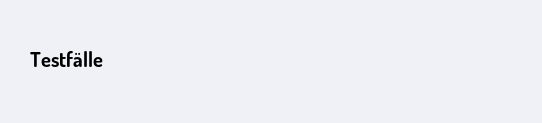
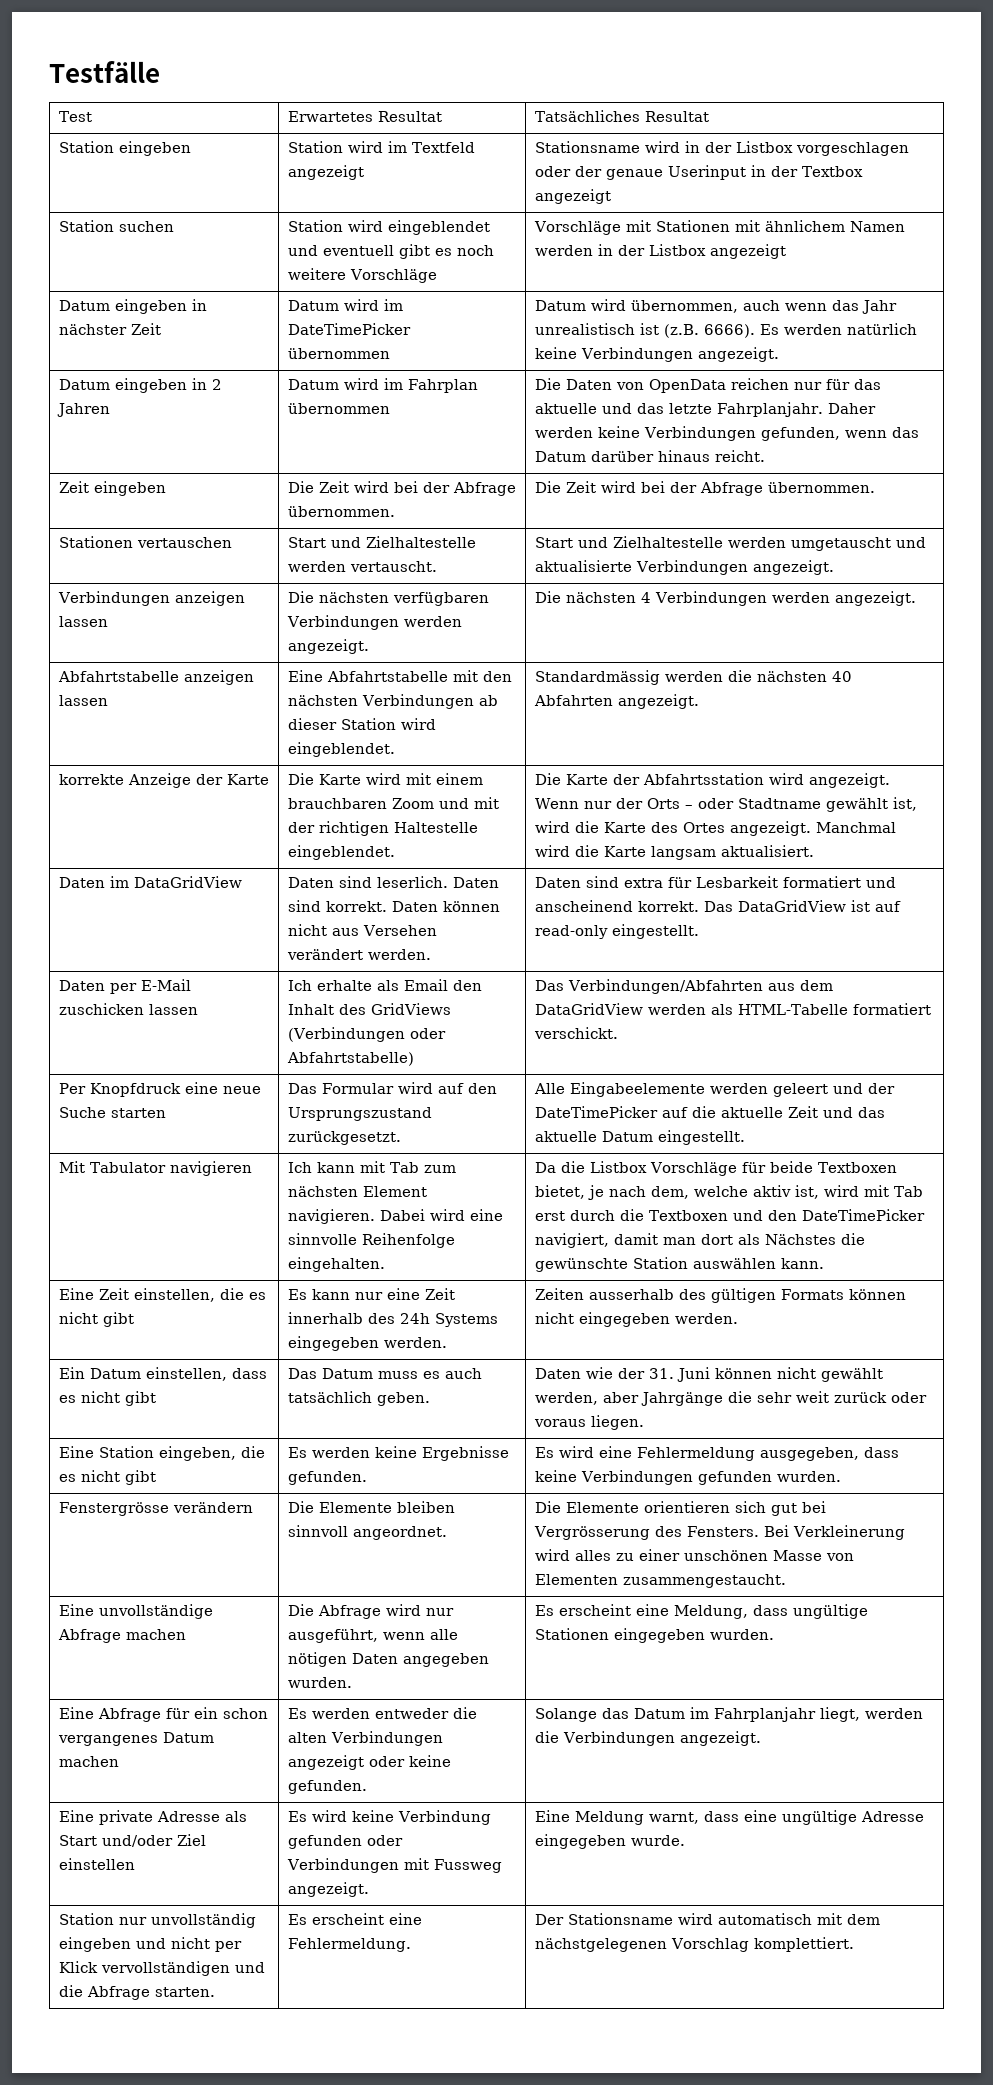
+ Test | Erwartetes Resultat | Tatsächliches Resultat
+ Station eingeben | Station wird im Textfeld angezeigt | Stationsname wird in der Listbox vorgeschlagen oder der genaue Userinput in der Textbox angezeigt
+ Station suchen | Station wird eingeblendet und eventuell gibt es noch weitere Vorschläge | Vorschläge mit Stationen mit ähnlichem Namen werden in der Listbox angezeigt
+ Datum eingeben in nächster Zeit | Datum wird im DateTimePicker übernommen | Datum wird übernommen, auch wenn das Jahr unrealistisch ist (z.B. 6666). Es werden natürlich keine Verbindungen angezeigt.
+ Datum eingeben in 2 Jahren | Datum wird im Fahrplan übernommen | Die Daten von OpenData reichen nur für das aktuelle und das letzte Fahrplanjahr. Daher werden keine Verbindungen gefunden, wenn das Datum darüber hinaus reicht.
+ Zeit eingeben | Die Zeit wird bei der Abfrage übernommen. | Die Zeit wird bei der Abfrage übernommen.
+ Stationen vertauschen | Start und Zielhaltestelle werden vertauscht. | Start und Zielhaltestelle werden umgetauscht und aktualisierte Verbindungen angezeigt.
+ Verbindungen anzeigen lassen | Die nächsten verfügbaren Verbindungen werden angezeigt. | Die nächsten 4 Verbindungen werden angezeigt.
+ Abfahrtstabelle anzeigen lassen | Eine Abfahrtstabelle mit den nächsten Verbindungen ab dieser Station wird eingeblendet. | Standardmässig werden die nächsten 40 Abfahrten angezeigt.
+ korrekte Anzeige der Karte | Die Karte wird mit einem brauchbaren Zoom und mit der richtigen Haltestelle eingeblendet. | Die Karte der Abfahrtsstation wird angezeigt. Wenn nur der Orts – oder Stadtname gewählt ist, wird die Karte des Ortes angezeigt. Manchmal wird die Karte langsam aktualisiert.
+ Daten im DataGridView | Daten sind leserlich. Daten sind korrekt. Daten können nicht aus Versehen verändert werden. | Daten sind extra für Lesbarkeit formatiert und anscheinend korrekt. Das DataGridView ist auf read-only eingestellt.
+ Daten per E-Mail zuschicken lassen | Ich erhalte als Email den Inhalt des GridViews (Verbindungen oder Abfahrtstabelle) | Das Verbindungen/Abfahrten aus dem DataGridView werden als HTML-Tabelle formatiert verschickt.
+ Per Knopfdruck eine neue Suche starten | Das Formular wird auf den Ursprungszustand zurückgesetzt. | Alle Eingabeelemente werden geleert und der DateTimePicker auf die aktuelle Zeit und das aktuelle Datum eingestellt.
+ Mit Tabulator navigieren | Ich kann mit Tab zum nächsten Element navigieren. Dabei wird eine sinnvolle Reihenfolge eingehalten. | Da die Listbox Vorschläge für beide Textboxen bietet, je nach dem, welche aktiv ist, wird mit Tab erst durch die Textboxen und den DateTimePicker navigiert, damit man dort als Nächstes die gewünschte Station auswählen kann.
+ Eine Zeit einstellen, die es nicht gibt | Es kann nur eine Zeit innerhalb des 24h Systems eingegeben werden. | Zeiten ausserhalb des gültigen Formats können nicht eingegeben werden.
+ Ein Datum einstellen, dass es nicht gibt | Das Datum muss es auch tatsächlich geben. | Daten wie der 31. Juni können nicht gewählt werden, aber Jahrgänge die sehr weit zurück oder voraus liegen.
+ Eine Station eingeben, die es nicht gibt | Es werden keine Ergebnisse gefunden. | Es wird eine Fehlermeldung ausgegeben, dass keine Verbindungen gefunden wurden.
+ Fenstergrösse verändern | Die Elemente bleiben sinnvoll angeordnet. | Die Elemente orientieren sich gut bei Vergrösserung des Fensters. Bei Verkleinerung wird alles zu einer unschönen Masse von Elementen zusammengestaucht.
+ Eine unvollständige Abfrage machen | Die Abfrage wird nur ausgeführt, wenn alle nötigen Daten angegeben wurden. | Es erscheint eine Meldung, dass ungültige Stationen eingegeben wurden.
+ Eine Abfrage für ein schon vergangenes Datum machen | Es werden entweder die alten Verbindungen angezeigt oder keine gefunden. | Solange das Datum im Fahrplanjahr liegt, werden die Verbindungen angezeigt.
+ Eine private Adresse als Start und/oder Ziel einstellen | Es wird keine Verbindung gefunden oder Verbindungen mit Fussweg angezeigt. | Eine Meldung warnt, dass eine ungültige Adresse eingegeben wurde.
+ Station nur unvollständig eingeben und nicht per Klick vervollständigen und die Abfrage starten. | Es erscheint eine Fehlermeldung. | Der Stationsname wird automatisch mit dem nächstgelegenen Vorschlag komplettiert.

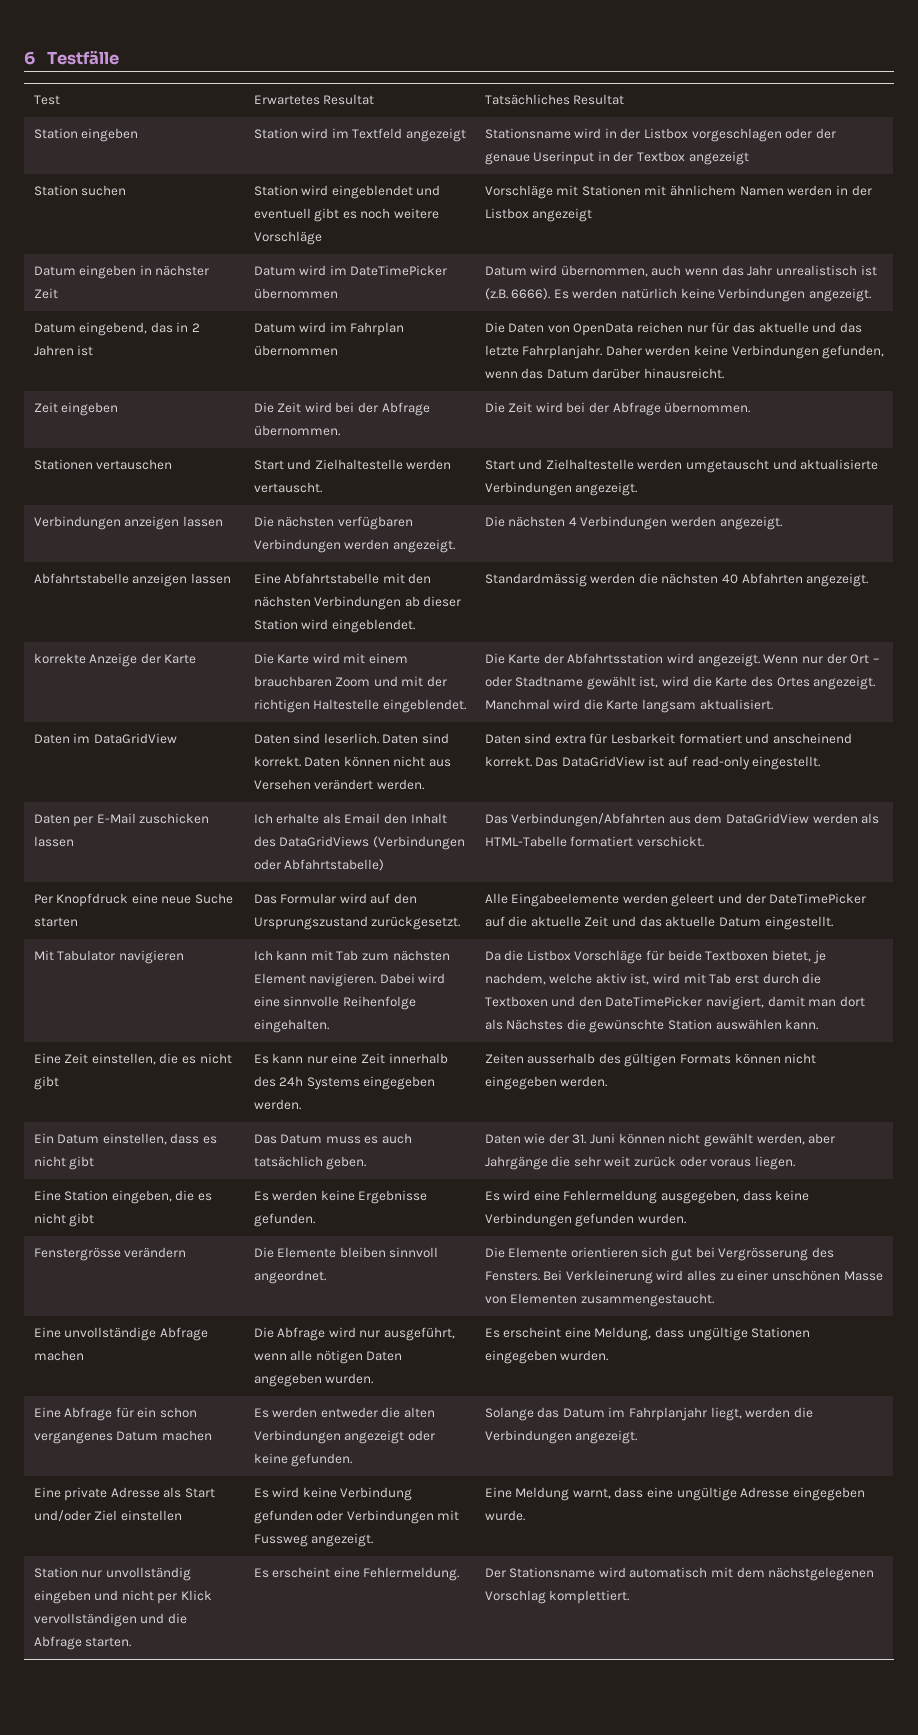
- Testfälle
+ 6 Testfälle
- Datum eingeben in 2 Jahren | Datum wird im Fahrplan übernommen | Die Daten von OpenData reichen nur für das aktuelle und das letzte Fahrplanjahr. Daher werden keine Verbindungen gefunden, wenn das Datum darüber hinaus reicht.
+ Datum eingebend, das in 2 Jahren ist | Datum wird im Fahrplan übernommen | Die Daten von OpenData reichen nur für das aktuelle und das letzte Fahrplanjahr. Daher werden keine Verbindungen gefunden, wenn das Datum darüber hinausreicht.
- Wenn nur der Orts – oder Stadtname gewählt ist, wird die Karte des Ortes angezeigt.
+ Wenn nur der Ort – oder Stadtname gewählt ist, wird die Karte des Ortes angezeigt.
- Daten per E-Mail zuschicken lassen | Ich erhalte als Email den Inhalt des GridViews (Verbindungen oder Abfahrtstabelle) | Das Verbindungen/Abfahrten aus dem DataGridView werden als HTML-Tabelle formatiert verschickt.
+ Daten per E-Mail zuschicken lassen | Ich erhalte als Email den Inhalt des DataGridViews (Verbindungen oder Abfahrtstabelle) | Das Verbindungen/Abfahrten aus dem DataGridView werden als HTML-Tabelle formatiert verschickt.
- Da die Listbox Vorschläge für beide Textboxen bietet, je nach dem, welche aktiv ist, wird mit Tab erst durch die Textboxen und den DateTimePicker navigiert, damit man dort als Nächstes die gewünschte Station auswählen kann.
+ Da die Listbox Vorschläge für beide Textboxen bietet, je nachdem, welche aktiv ist, wird mit Tab erst durch die Textboxen und den DateTimePicker navigiert, damit man dort als Nächstes die gewünschte Station auswählen kann.

